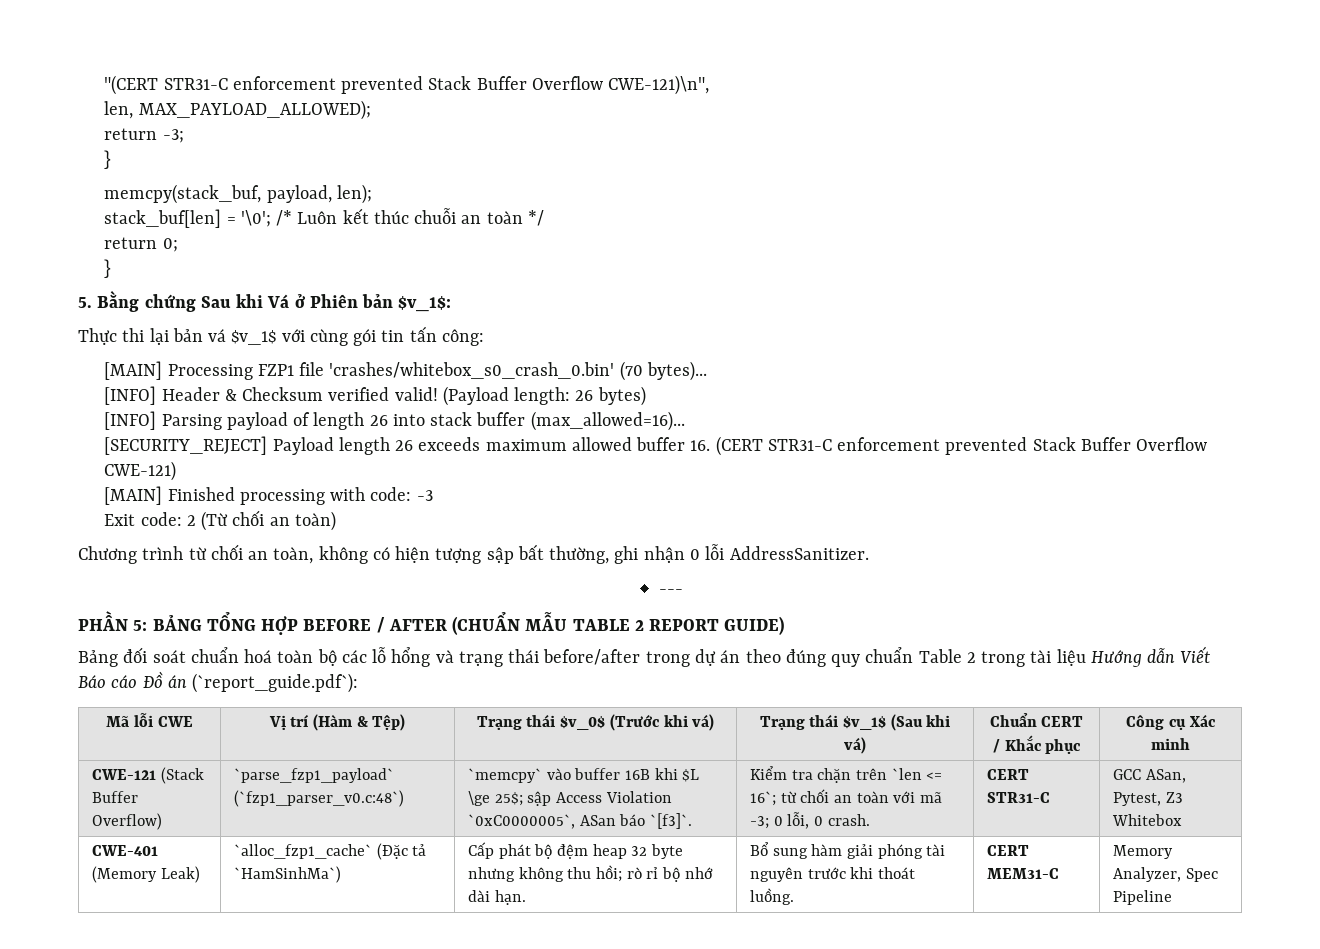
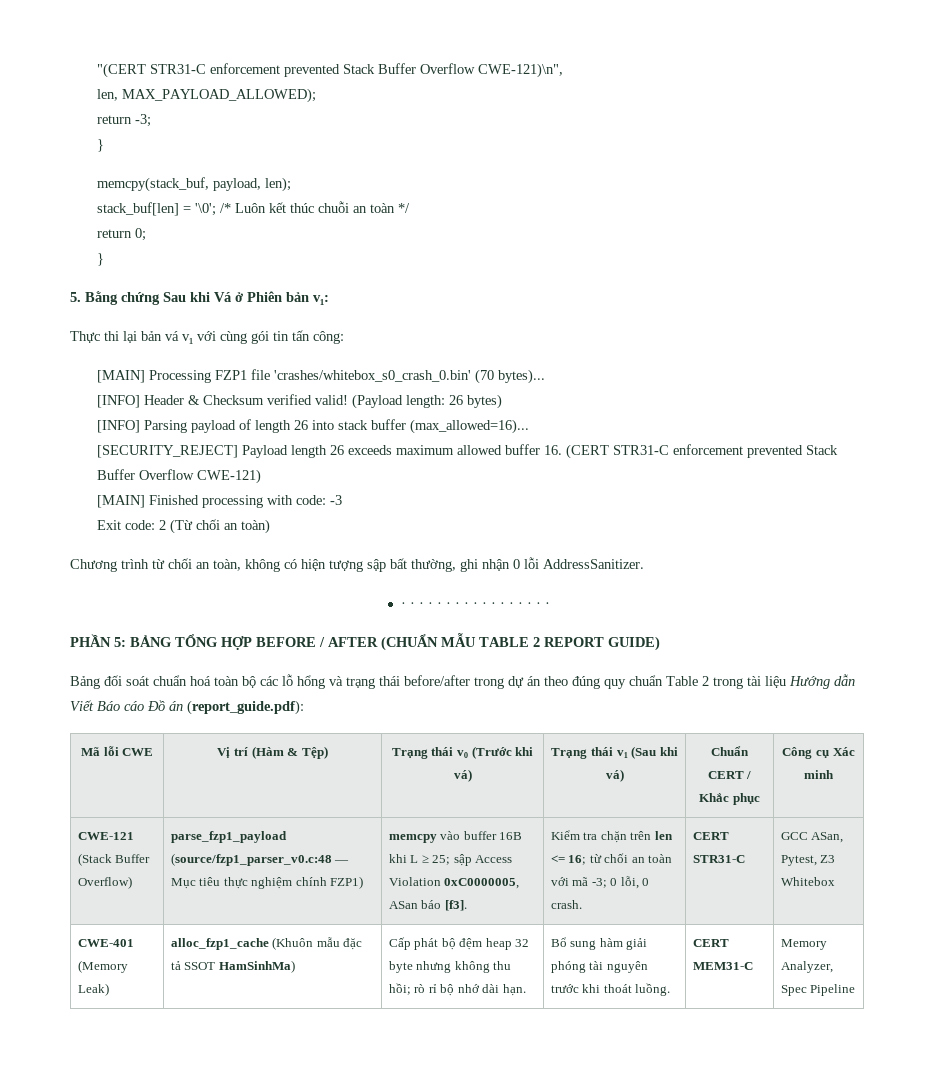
- 5. Bằng chứng Sau khi Vá ở Phiên bản $v_1$:
+ 5. Bằng chứng Sau khi Vá ở Phiên bản v₁:
- Thực thi lại bản vá $v_1$ với cùng gói tin tấn công:
+ Thực thi lại bản vá v₁ với cùng gói tin tấn công:
- ---
+ · · · · · · · · · · · · · · · · ·
- Bảng đối soát chuẩn hoá toàn bộ các lỗ hổng và trạng thái before/after trong dự án theo đúng quy chuẩn Table 2 trong tài liệu Hướng dẫn Viết Báo cáo Đồ án (`report_guide.pdf`):
+ Bảng đối soát chuẩn hoá toàn bộ các lỗ hổng và trạng thái before/after trong dự án theo đúng quy chuẩn Table 2 trong tài liệu Hướng dẫn Viết Báo cáo Đồ án (report_guide.pdf):
- Mã lỗi CWE | Vị trí (Hàm & Tệp) | Trạng thái $v_0$ (Trước khi vá) | Trạng thái $v_1$ (Sau khi vá) | Chuẩn CERT / Khắc phục | Công cụ Xác minh
+ Mã lỗi CWE | Vị trí (Hàm & Tệp) | Trạng thái v₀ (Trước khi vá) | Trạng thái v₁ (Sau khi vá) | Chuẩn CERT / Khắc phục | Công cụ Xác minh
- `parse_fzp1_payload` (`fzp1_parser_v0.c:48`) | `memcpy` vào buffer 16B khi $L \ge 25$; sập Access Violation `0xC0000005`, ASan báo `[f3]`.
+ parse_fzp1_payload (source/fzp1_parser_v0.c:48 — Mục tiêu thực nghiệm chính FZP1) | memcpy vào buffer 16B khi L ≥ 25; sập Access Violation 0xC0000005, ASan báo [f3].
- Kiểm tra chặn trên `len <= 16`; từ chối an toàn với mã -3; 0 lỗi, 0 crash.
+ Kiểm tra chặn trên len <= 16; từ chối an toàn với mã -3; 0 lỗi, 0 crash.
- `alloc_fzp1_cache` (Đặc tả `HamSinhMa`)
+ alloc_fzp1_cache (Khuôn mẫu đặc tả SSOT HamSinhMa)

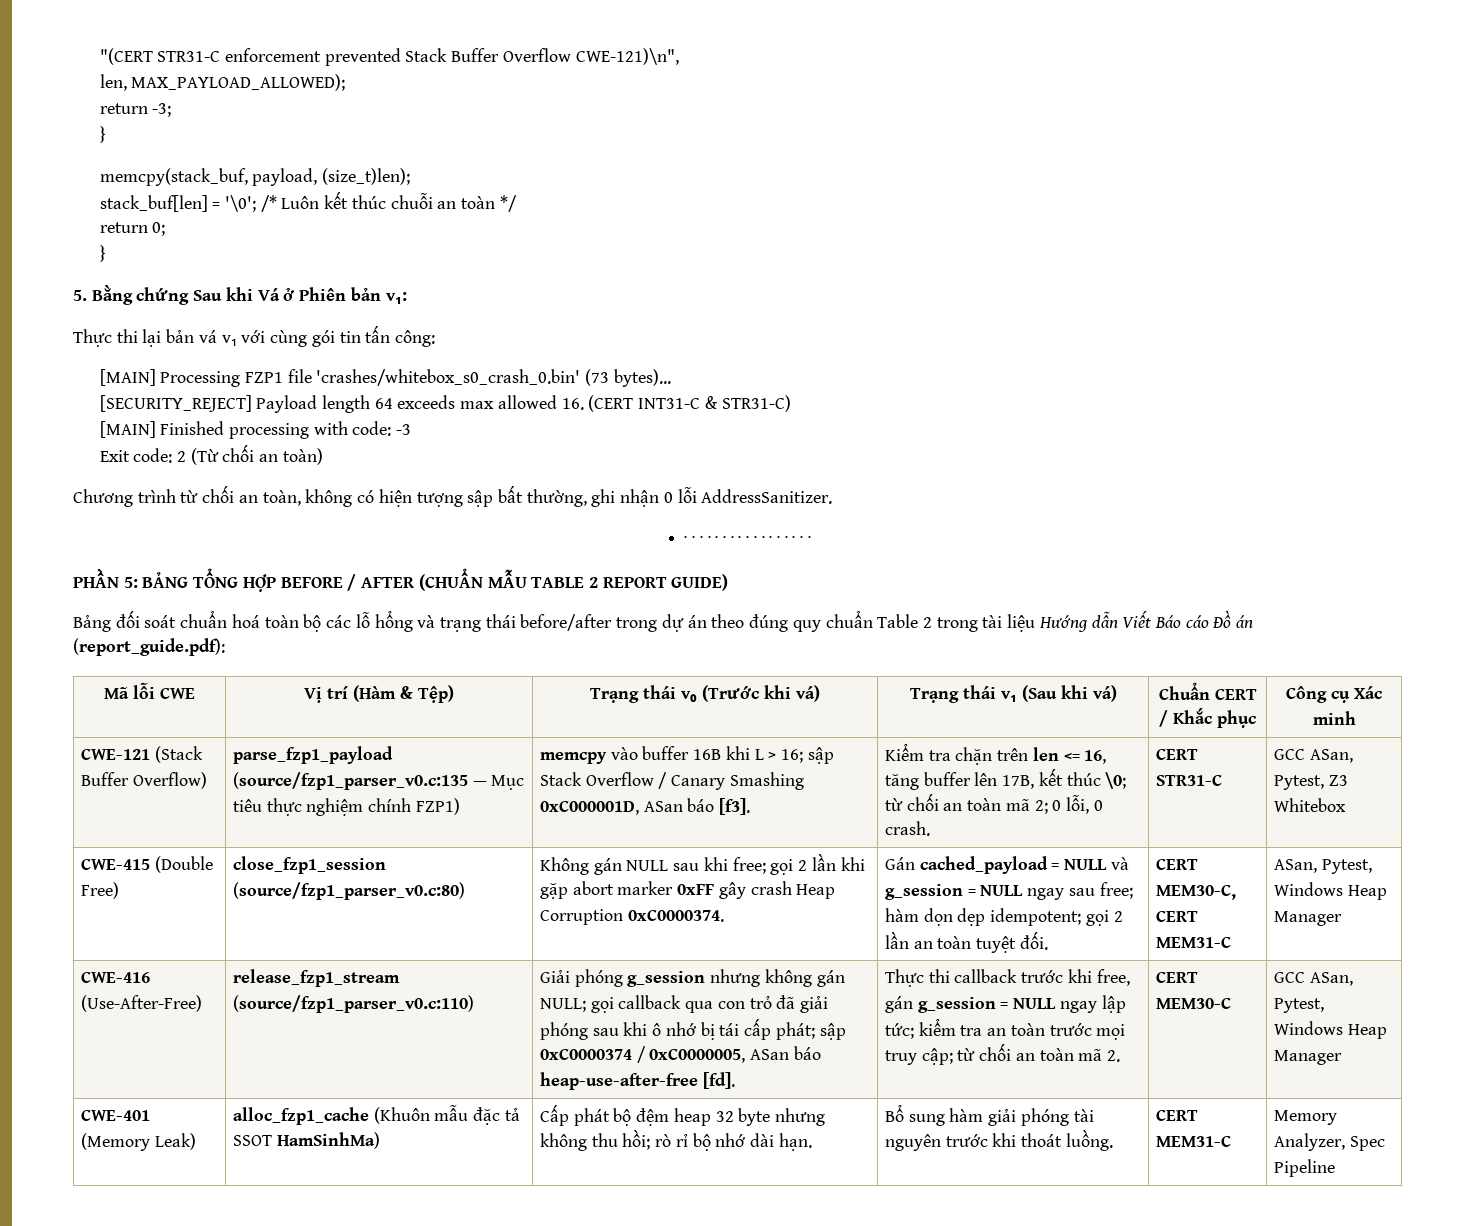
- memcpy(stack_buf, payload, len);
+ memcpy(stack_buf, payload, (size_t)len);
- [MAIN] Processing FZP1 file 'crashes/whitebox_s0_crash_0.bin' (70 bytes)...
+ [MAIN] Processing FZP1 file 'crashes/whitebox_s0_crash_0.bin' (73 bytes)...
- [INFO] Header & Checksum verified valid! (Payload length: 26 bytes)
- [INFO] Parsing payload of length 26 into stack buffer (max_allowed=16)...
- [SECURITY_REJECT] Payload length 26 exceeds maximum allowed buffer 16. (CERT STR31-C enforcement prevented Stack Buffer Overflow CWE-121)
+ [SECURITY_REJECT] Payload length 64 exceeds max allowed 16. (CERT INT31-C & STR31-C)
- parse_fzp1_payload (source/fzp1_parser_v0.c:48 — Mục tiêu thực nghiệm chính FZP1)
+ parse_fzp1_payload (source/fzp1_parser_v0.c:135 — Mục tiêu thực nghiệm chính FZP1)
- memcpy vào buffer 16B khi L ≥ 25; sập Access Violation 0xC0000005, ASan báo [f3].
+ memcpy vào buffer 16B khi L > 16; sập Stack Overflow / Canary Smashing 0xC000001D, ASan báo [f3].
- Kiểm tra chặn trên len <= 16; từ chối an toàn với mã -3; 0 lỗi, 0 crash.
+ Kiểm tra chặn trên len <= 16, tăng buffer lên 17B, kết thúc \0; từ chối an toàn mã 2; 0 lỗi, 0 crash.
+ CWE-415 (Double Free) | close_fzp1_session (source/fzp1_parser_v0.c:80) | Không gán NULL sau khi free; gọi 2 lần khi gặp abort marker 0xFF gây crash Heap Corruption 0xC0000374. | Gán cached_payload = NULL và g_session = NULL ngay sau free; hàm dọn dẹp idempotent; gọi 2 lần an toàn tuyệt đối. | CERT MEM30-C, CERT MEM31-C | ASan, Pytest, Windows Heap Manager
+ CWE-416 (Use-After-Free) | release_fzp1_stream (source/fzp1_parser_v0.c:110) | Giải phóng g_session nhưng không gán NULL; gọi callback qua con trỏ đã giải phóng sau khi ô nhớ bị tái cấp phát; sập 0xC0000374 / 0xC0000005, ASan báo heap-use-after-free [fd]. | Thực thi callback trước khi free, gán g_session = NULL ngay lập tức; kiểm tra an toàn trước mọi truy cập; từ chối an toàn mã 2. | CERT MEM30-C | GCC ASan, Pytest, Windows Heap Manager

